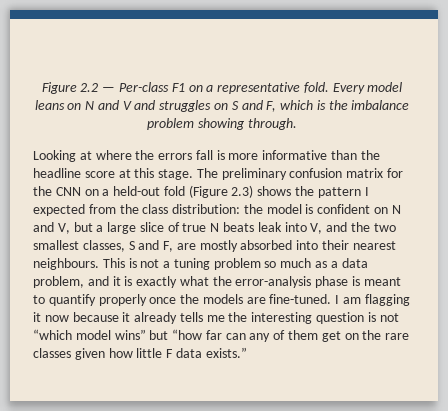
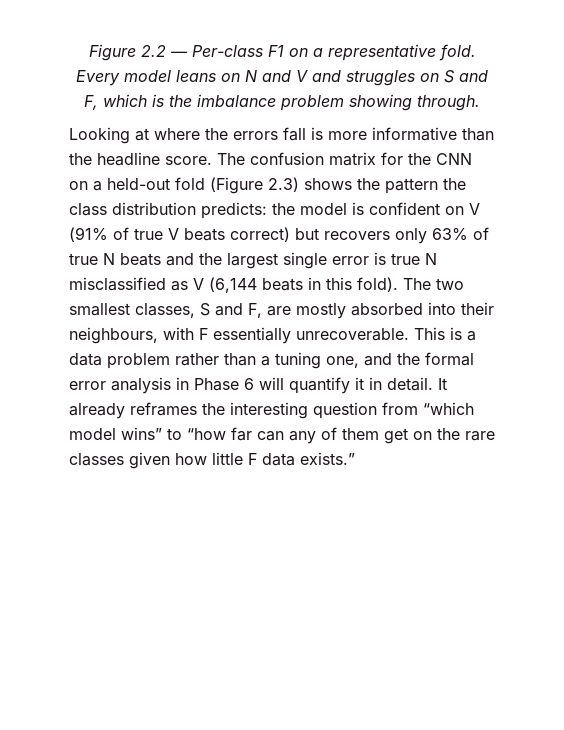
- Looking at where the errors fall is more informative than the headline score at this stage. The preliminary confusion matrix for the CNN on a held-out fold (Figure 2.3) shows the pattern I expected from the class distribution:
+ Looking at where the errors fall is more informative than the headline score. The confusion matrix for the CNN on a held-out fold (Figure 2.3) shows the pattern the class distribution predicts:
- the model is confident on N and V, but a large slice of true N beats leak into V, and the two smallest classes, S and F, are mostly absorbed into their nearest neighbours. This is not a tuning problem so much as a data problem, and it is exactly what the error-analysis phase is meant to quantify properly once the models are fine-tuned. I am flagging it now because it already tells me the interesting question is not “which model wins” but “how far can any of them get on the rare classes given how little F data exists.”
+ the model is confident on V (91% of true V beats correct) but recovers only 63% of true N beats and the largest single error is true N misclassified as V (6,144 beats in this fold). The two smallest classes, S and F, are mostly absorbed into their neighbours, with F essentially unrecoverable. This is a data problem rather than a tuning one, and the formal error analysis in Phase 6 will quantify it in detail. It already reframes the interesting question from “which model wins” to “how far can any of them get on the rare classes given how little F data exists.”

